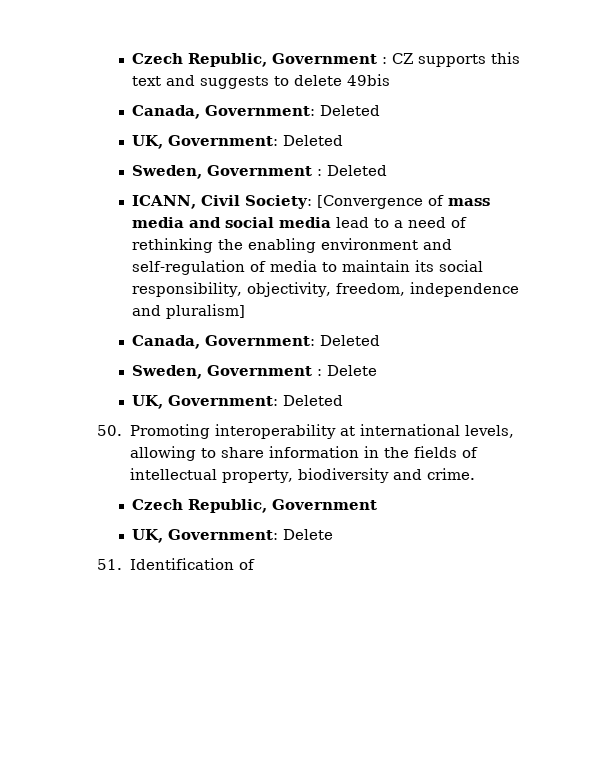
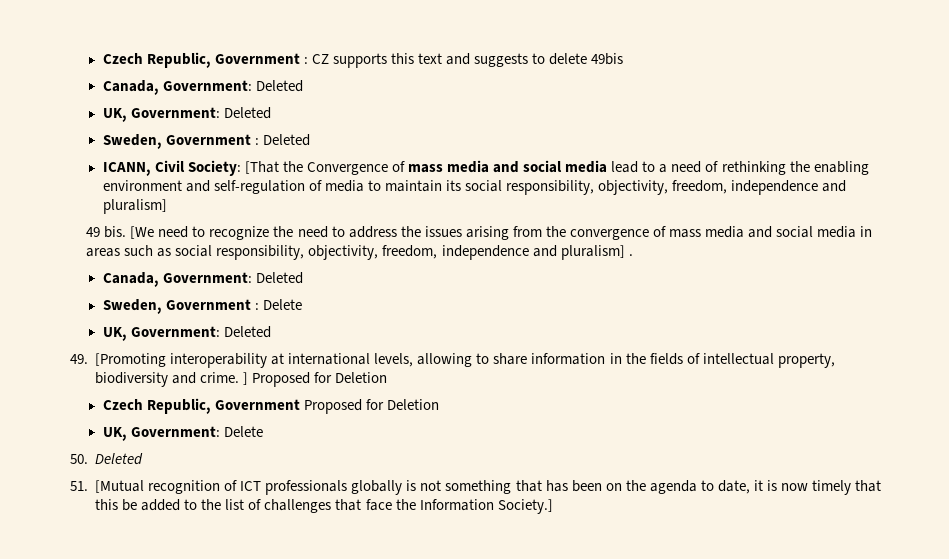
- ICANN, Civil Society: [Convergence of mass media and social media lead to a need of rethinking the enabling environment and self-regulation of media to maintain its social responsibility, objectivity, freedom, independence and pluralism]
+ ICANN, Civil Society: [That the Convergence of mass media and social media lead to a need of rethinking the enabling environment and self-regulation of media to maintain its social responsibility, objectivity, freedom, independence and pluralism]
+ 49 bis. [We need to recognize the need to address the issues arising from the convergence of mass media and social media in areas such as social responsibility, objectivity, freedom, independence and pluralism] .
- 50. Promoting interoperability at international levels, allowing to share information in the fields of intellectual property, biodiversity and crime.
- Czech Republic, Government
+ 49. [Promoting interoperability at international levels, allowing to share information in the fields of intellectual property, biodiversity and crime. ] Proposed for Deletion
+ Czech Republic, Government Proposed for Deletion
- 51. Identification of
+ 50. Deleted
+ 51. [Mutual recognition of ICT professionals globally is not something that has been on the agenda to date, it is now timely that this be added to the list of challenges that face the Information Society.]

